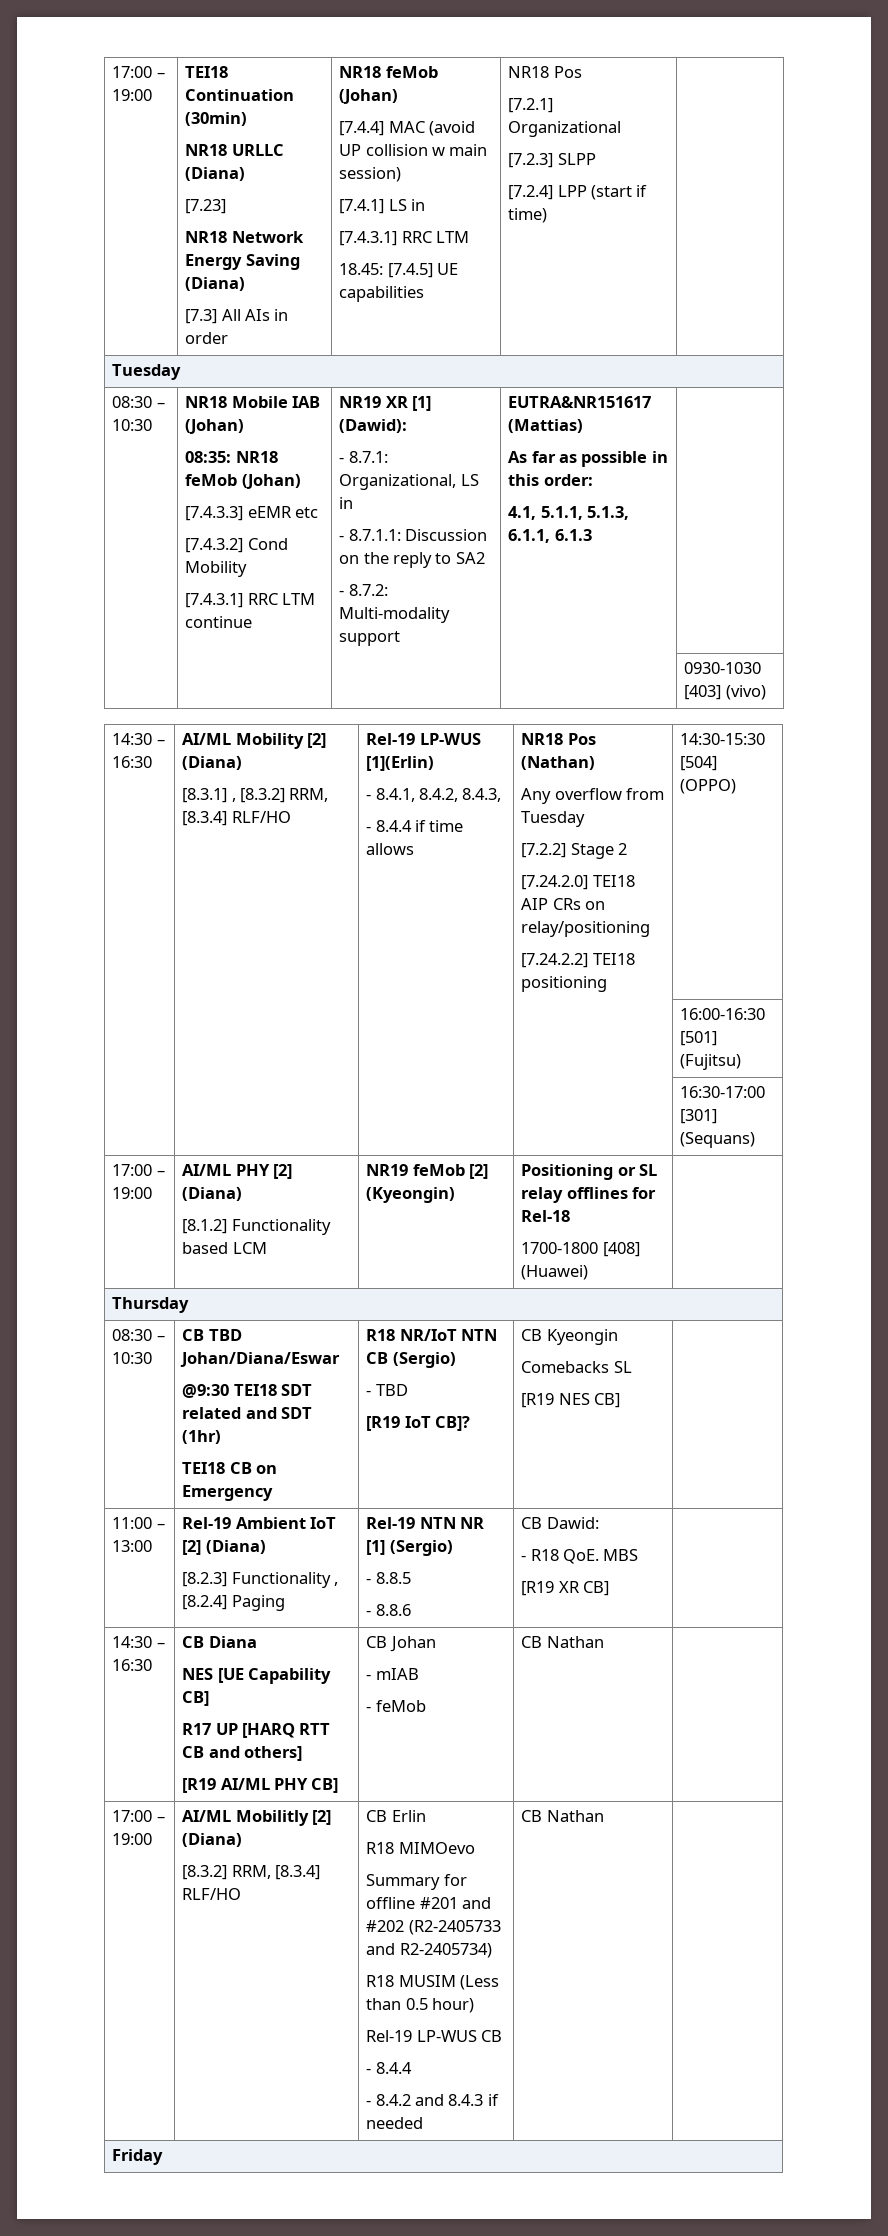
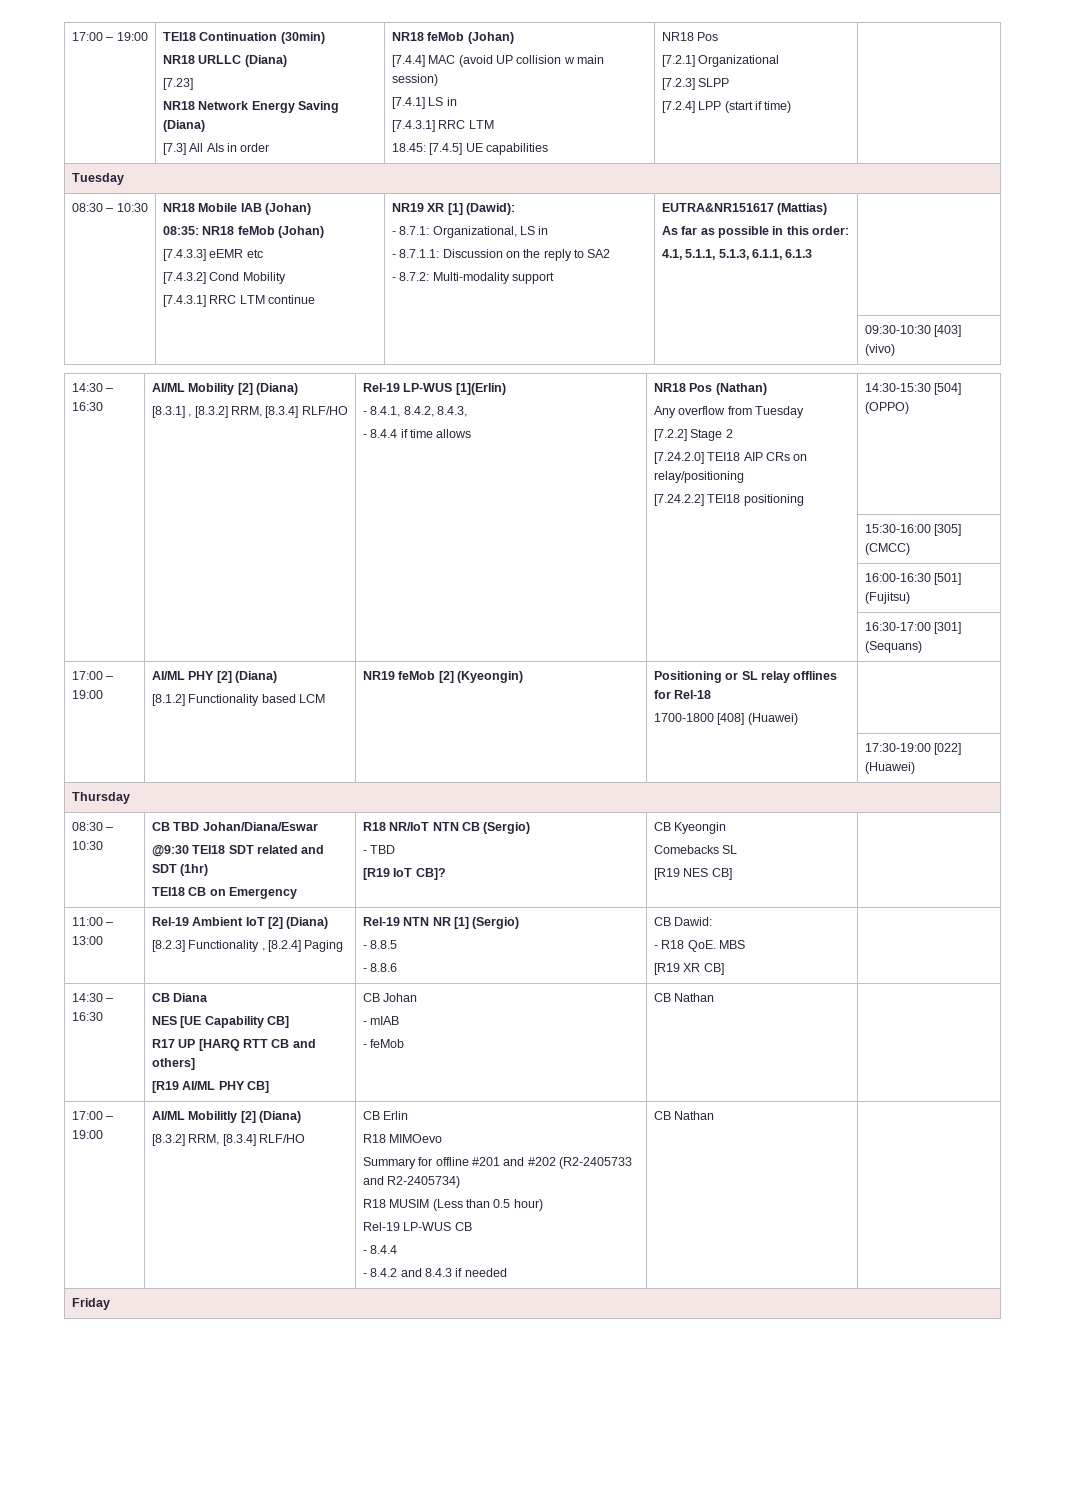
- | | | | 0930-1030 [403] (vivo)
+ | | | | 09:30-10:30 [403] (vivo)
+ | | | | 15:30-16:00 [305] (CMCC)
+ | | | | 17:30-19:00 [022] (Huawei)

